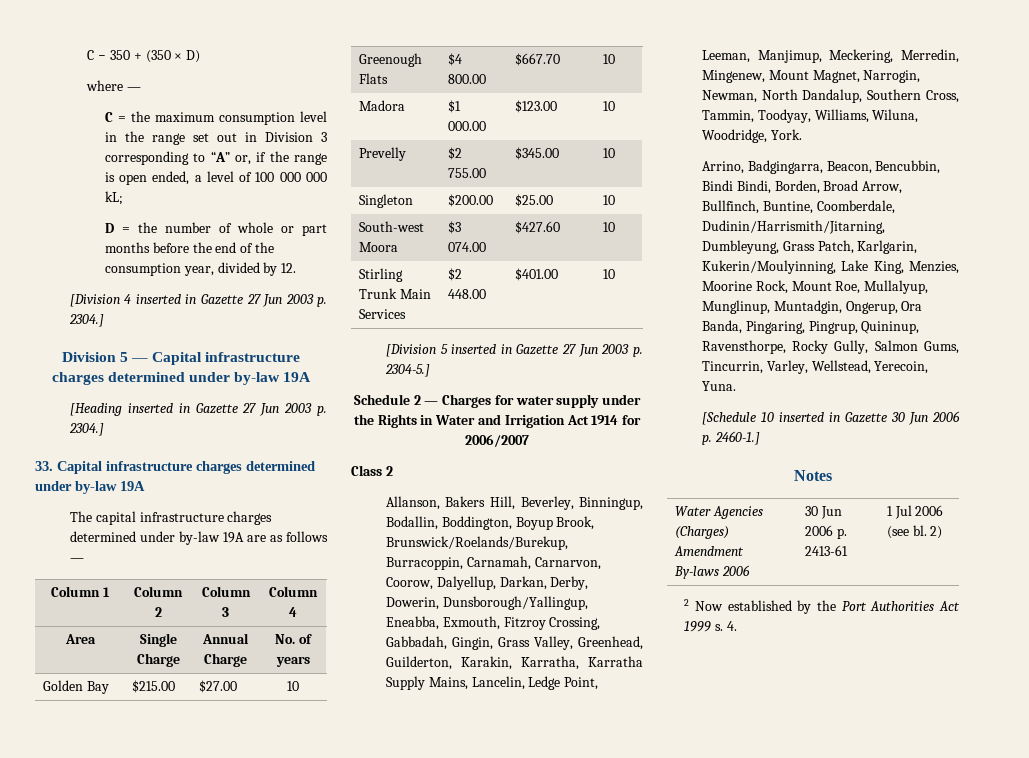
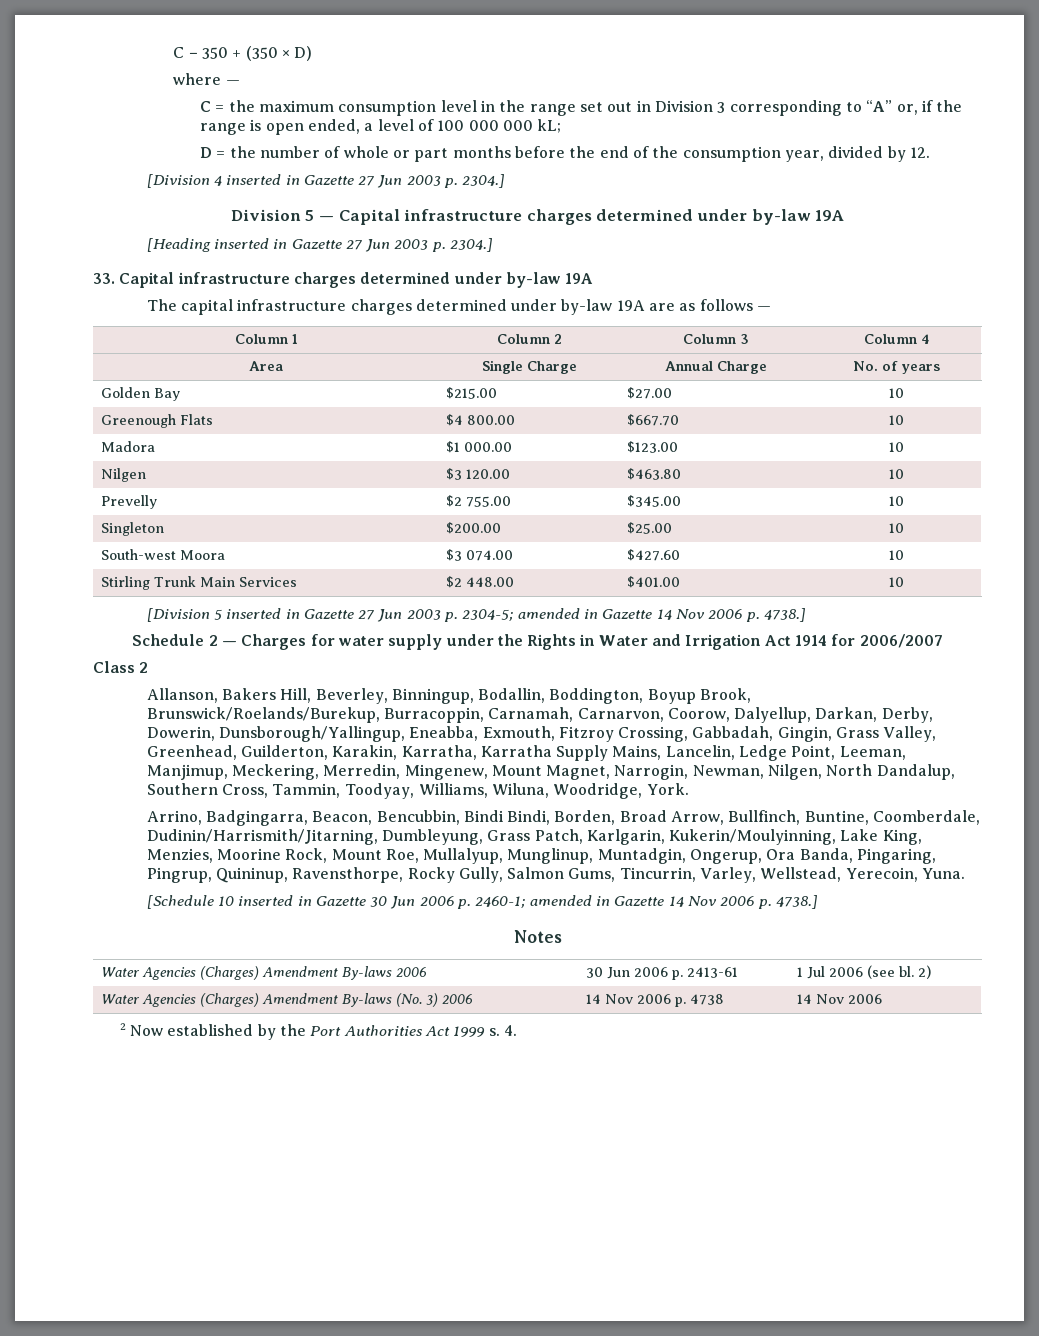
+ Nilgen | $3 120.00 | $463.80 | 10
- [Division 5 inserted in Gazette 27 Jun 2003 p. 2304-5.]
+ [Division 5 inserted in Gazette 27 Jun 2003 p. 2304-5; amended in Gazette 14 Nov 2006 p. 4738.]
- Allanson, Bakers Hill, Beverley, Binningup, Bodallin, Boddington, Boyup Brook, Brunswick/Roelands/Burekup, Burracoppin, Carnamah, Carnarvon, Coorow, Dalyellup, Darkan, Derby, Dowerin, Dunsborough/Yallingup, Eneabba, Exmouth, Fitzroy Crossing, Gabbadah, Gingin, Grass Valley, Greenhead, Guilderton, Karakin, Karratha, Karratha Supply Mains, Lancelin, Ledge Point, Leeman, Manjimup, Meckering, Merredin, Mingenew, Mount Magnet, Narrogin, Newman, North Dandalup, Southern Cross, Tammin, Toodyay, Williams, Wiluna, Woodridge, York.
+ Allanson, Bakers Hill, Beverley, Binningup, Bodallin, Boddington, Boyup Brook, Brunswick/Roelands/Burekup, Burracoppin, Carnamah, Carnarvon, Coorow, Dalyellup, Darkan, Derby, Dowerin, Dunsborough/Yallingup, Eneabba, Exmouth, Fitzroy Crossing, Gabbadah, Gingin, Grass Valley, Greenhead, Guilderton, Karakin, Karratha, Karratha Supply Mains, Lancelin, Ledge Point, Leeman, Manjimup, Meckering, Merredin, Mingenew, Mount Magnet, Narrogin, Newman, Nilgen, North Dandalup, Southern Cross, Tammin, Toodyay, Williams, Wiluna, Woodridge, York.
- [Schedule 10 inserted in Gazette 30 Jun 2006 p. 2460-1.]
+ [Schedule 10 inserted in Gazette 30 Jun 2006 p. 2460-1; amended in Gazette 14 Nov 2006 p. 4738.]
+ Water Agencies (Charges) Amendment By-laws (No. 3) 2006 | 14 Nov 2006 p. 4738 | 14 Nov 2006

